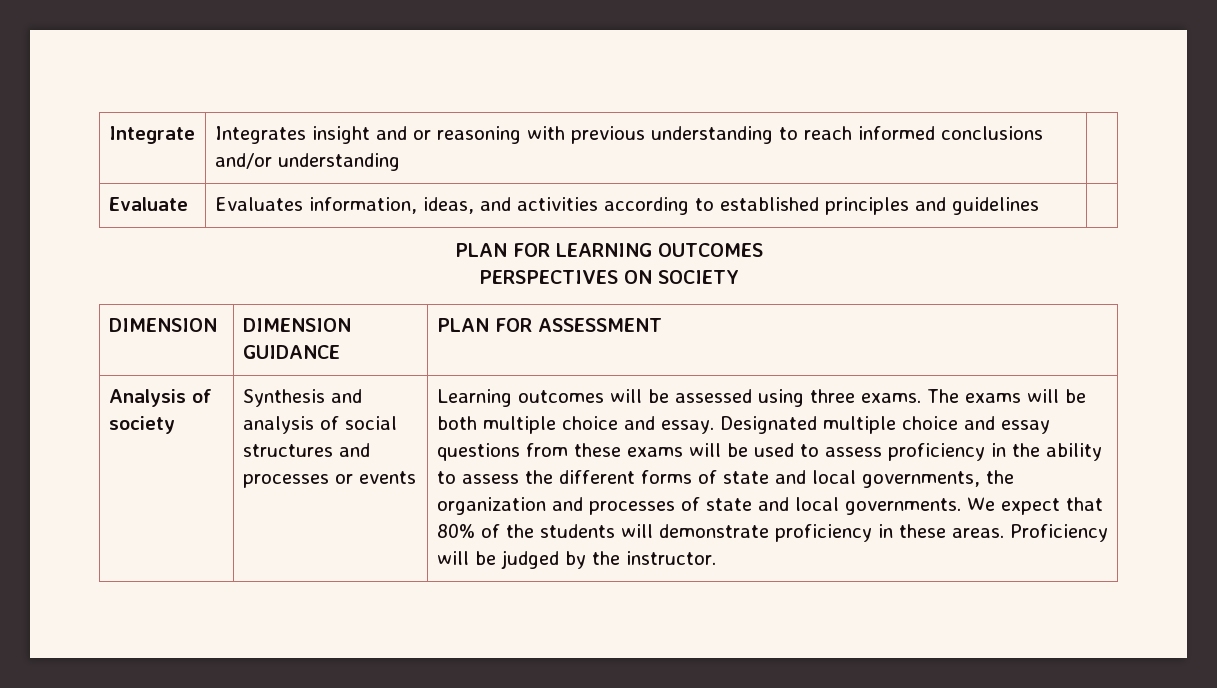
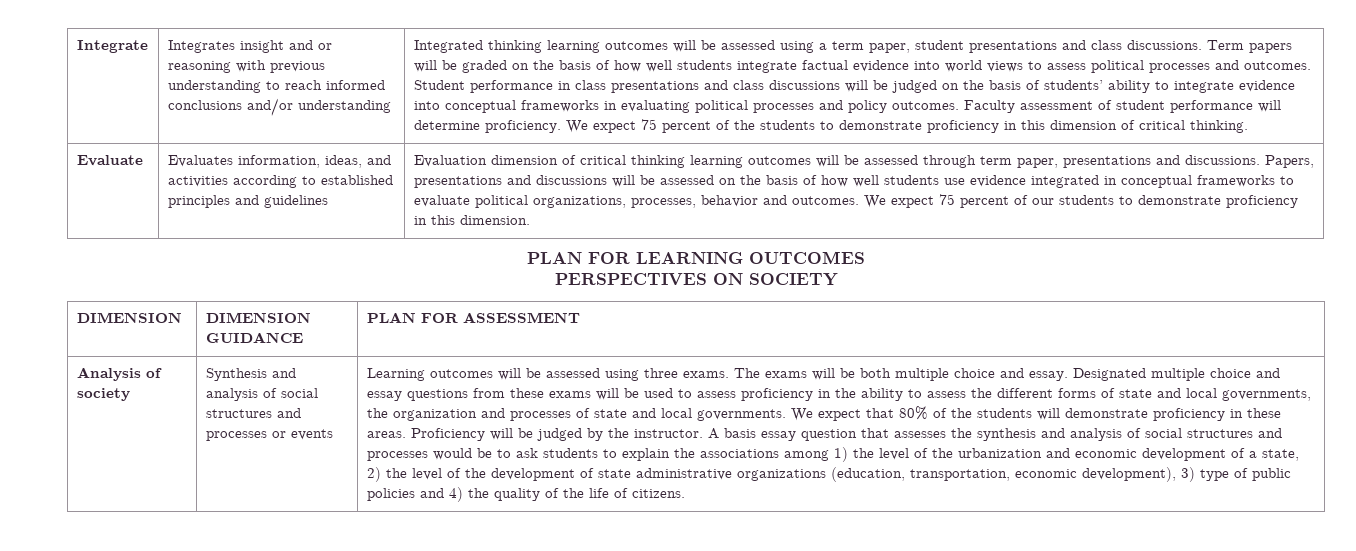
+ Integrated thinking learning outcomes will be assessed using a term paper, student presentations and class discussions. Term papers will be graded on the basis of how well students integrate factual evidence into world views to assess political processes and outcomes. Student performance in class presentations and class discussions will be judged on the basis of students’ ability to integrate evidence into conceptual frameworks in evaluating political processes and policy outcomes. Faculty assessment of student performance will determine proficiency. We expect 75 percent of the students to demonstrate proficiency in this dimension of critical thinking.
+ Evaluation dimension of critical thinking learning outcomes will be assessed through term paper, presentations and discussions. Papers, presentations and discussions will be assessed on the basis of how well students use evidence integrated in conceptual frameworks to evaluate political organizations, processes, behavior and outcomes. We expect 75 percent of our students to demonstrate proficiency in this dimension.
+ A basis essay question that assesses the synthesis and analysis of social structures and processes would be to ask students to explain the associations among 1) the level of the urbanization and economic development of a state, 2) the level of the development of state administrative organizations (education, transportation, economic development), 3) type of public policies and 4) the quality of the life of citizens.

